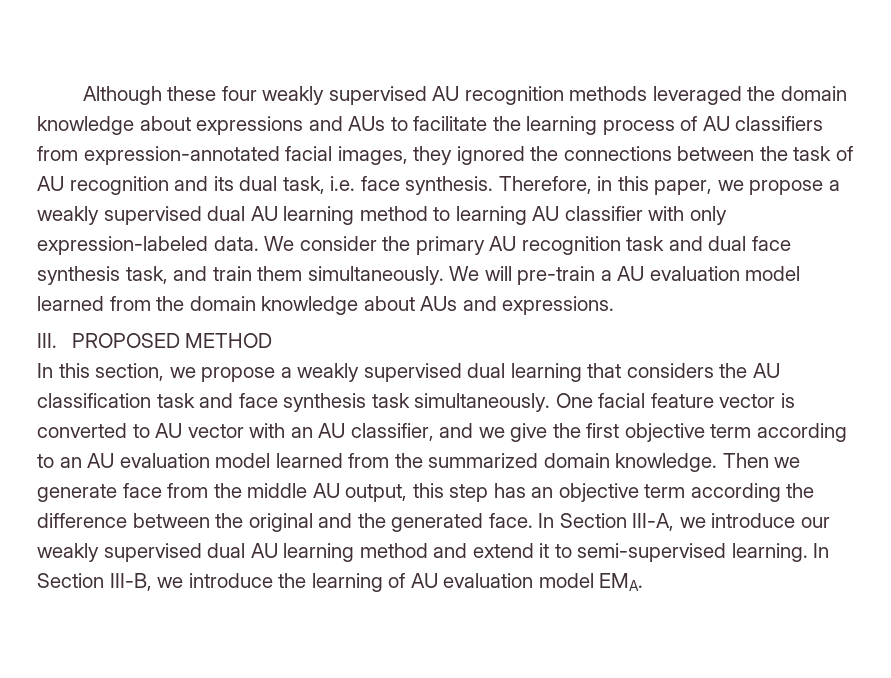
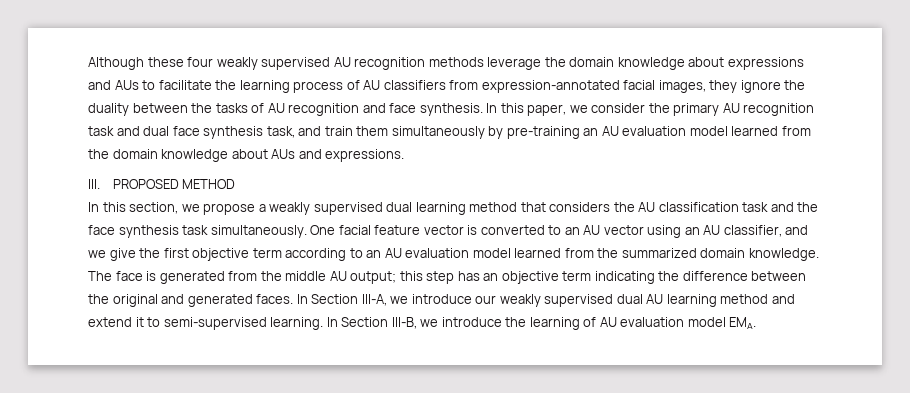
- Although these four weakly supervised AU recognition methods leveraged the domain knowledge about expressions and AUs to facilitate the learning process of AU classifiers from expression-annotated facial images, they ignored the connections between the task of AU recognition and its dual task, i.e. face synthesis. Therefore, in this paper, we propose a weakly supervised dual AU learning method to learning AU classifier with only expression-labeled data. We consider the primary AU recognition task and dual face synthesis task, and train them simultaneously. We will pre-train a AU evaluation model learned from the domain knowledge about AUs and expressions.
+ Although these four weakly supervised AU recognition methods leverage the domain knowledge about expressions and AUs to facilitate the learning process of AU classifiers from expression-annotated facial images, they ignore the duality between the tasks of AU recognition and face synthesis. In this paper, we consider the primary AU recognition task and dual face synthesis task, and train them simultaneously by pre-training an AU evaluation model learned from the domain knowledge about AUs and expressions.
- In this section, we propose a weakly supervised dual learning that considers the AU classification task and face synthesis task simultaneously.
+ In this section, we propose a weakly supervised dual learning method that considers the AU classification task and the face synthesis task simultaneously.
- One facial feature vector is converted to AU vector with an AU classifier, and we give the first objective term according to an AU evaluation model learned from the summarized domain knowledge.
+ One facial feature vector is converted to an AU vector using an AU classifier, and we give the first objective term according to an AU evaluation model learned from the summarized domain knowledge.
- Then we generate face from the middle AU output, this step has an objective term according the difference between the original and the generated face.
+ The face is generated from the middle AU output; this step has an objective term indicating the difference between the original and generated faces.

